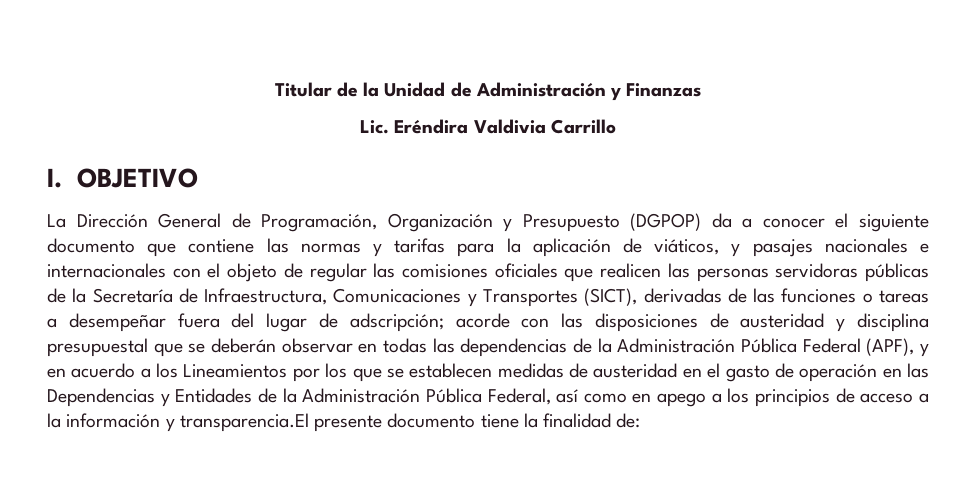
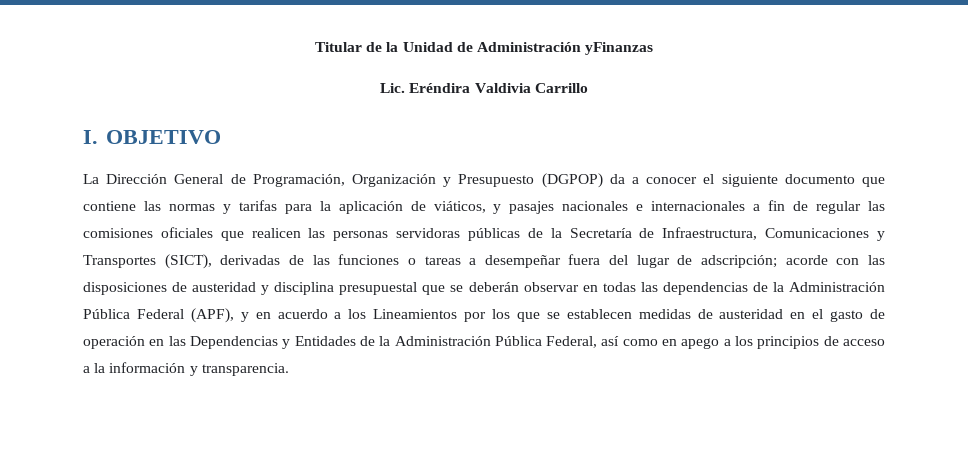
- Titular de la Unidad de Administración y Finanzas
+ Titular de la Unidad de Administración yFinanzas
- La Dirección General de Programación, Organización y Presupuesto (DGPOP) da a conocer el siguiente documento que contiene las normas y tarifas para la aplicación de viáticos, y pasajes nacionales e internacionales con el objeto de regular las comisiones oficiales que realicen las personas servidoras públicas de la Secretaría de Infraestructura, Comunicaciones y Transportes (SICT), derivadas de las funciones o tareas a desempeñar fuera del lugar de adscripción;
+ La Dirección General de Programación, Organización y Presupuesto (DGPOP) da a conocer el siguiente documento que contiene las normas y tarifas para la aplicación de viáticos, y pasajes nacionales e internacionales a fin de regular las comisiones oficiales que realicen las personas servidoras públicas de la Secretaría de Infraestructura, Comunicaciones y Transportes (SICT), derivadas de las funciones o tareas a desempeñar fuera del lugar de adscripción;
- acorde con las disposiciones de austeridad y disciplina presupuestal que se deberán observar en todas las dependencias de la Administración Pública Federal (APF), y en acuerdo a los Lineamientos por los que se establecen medidas de austeridad en el gasto de operación en las Dependencias y Entidades de la Administración Pública Federal, así como en apego a los principios de acceso a la información y transparencia.El presente documento tiene la finalidad de:
+ acorde con las disposiciones de austeridad y disciplina presupuestal que se deberán observar en todas las dependencias de la Administración Pública Federal (APF), y en acuerdo a los Lineamientos por los que se establecen medidas de austeridad en el gasto de operación en las Dependencias y Entidades de la Administración Pública Federal, así como en apego a los principios de acceso a la información y transparencia.

